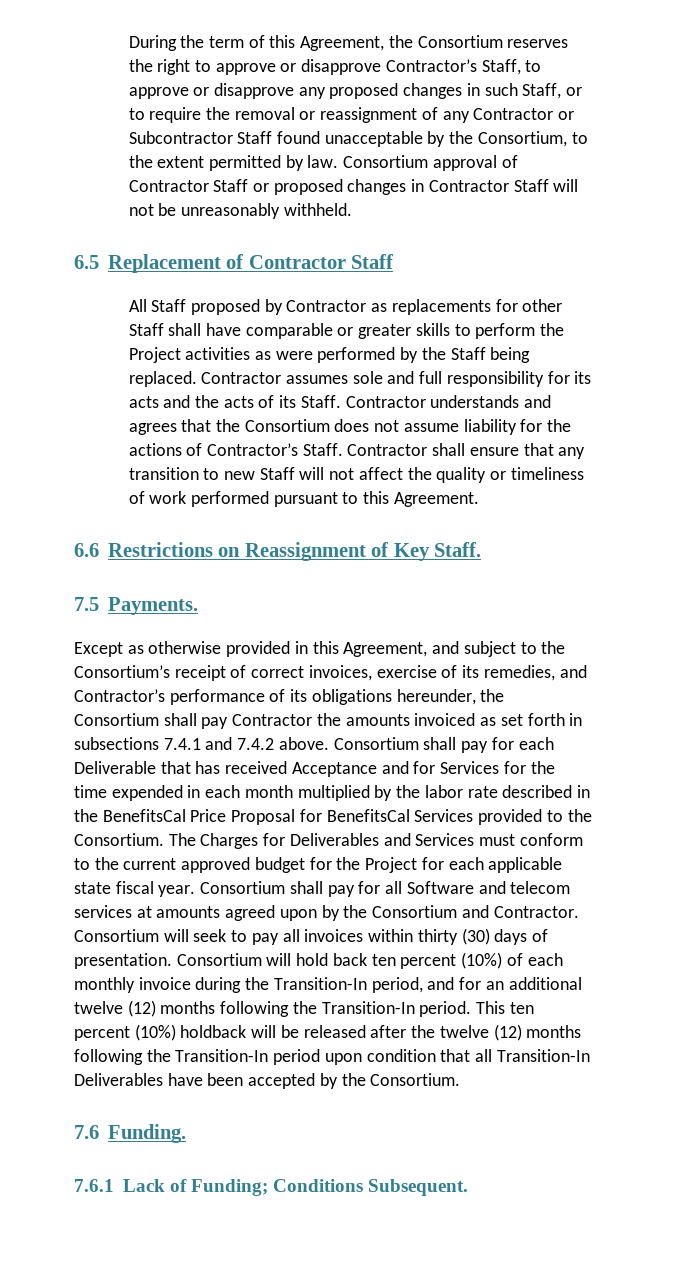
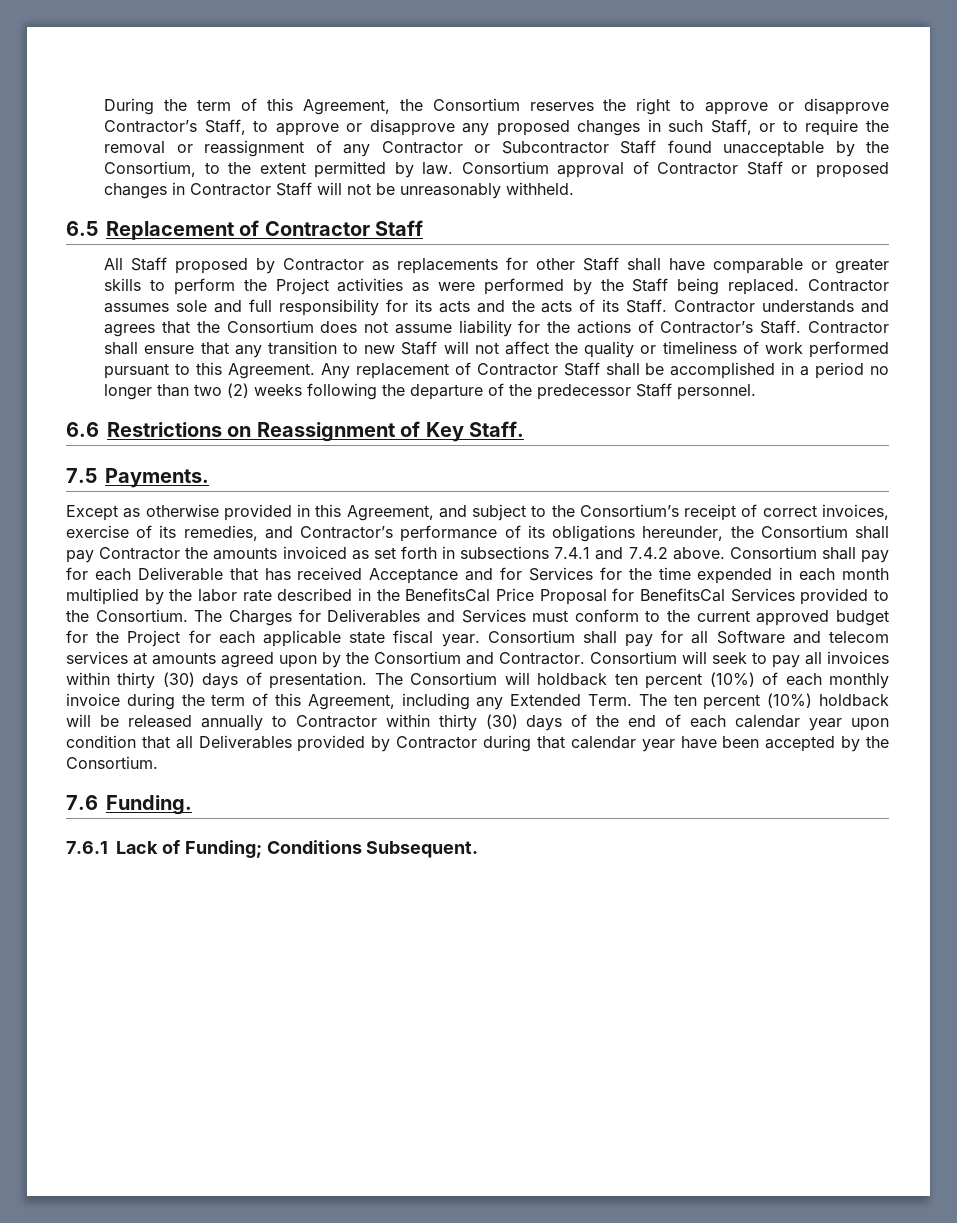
+ Any replacement of Contractor Staff shall be accomplished in a period no longer than two (2) weeks following the departure of the predecessor Staff personnel.
- Consortium will hold back ten percent (10%) of each monthly invoice during the Transition-In period, and for an additional twelve (12) months following the Transition-In period. This ten percent (10%) holdback will be released after the twelve (12) months following the Transition-In period upon condition that all Transition-In Deliverables have been accepted by the Consortium.
+ The Consortium will holdback ten percent (10%) of each monthly invoice during the term of this Agreement, including any Extended Term. The ten percent (10%) holdback will be released annually to Contractor within thirty (30) days of the end of each calendar year upon condition that all Deliverables provided by Contractor during that calendar year have been accepted by the Consortium.

